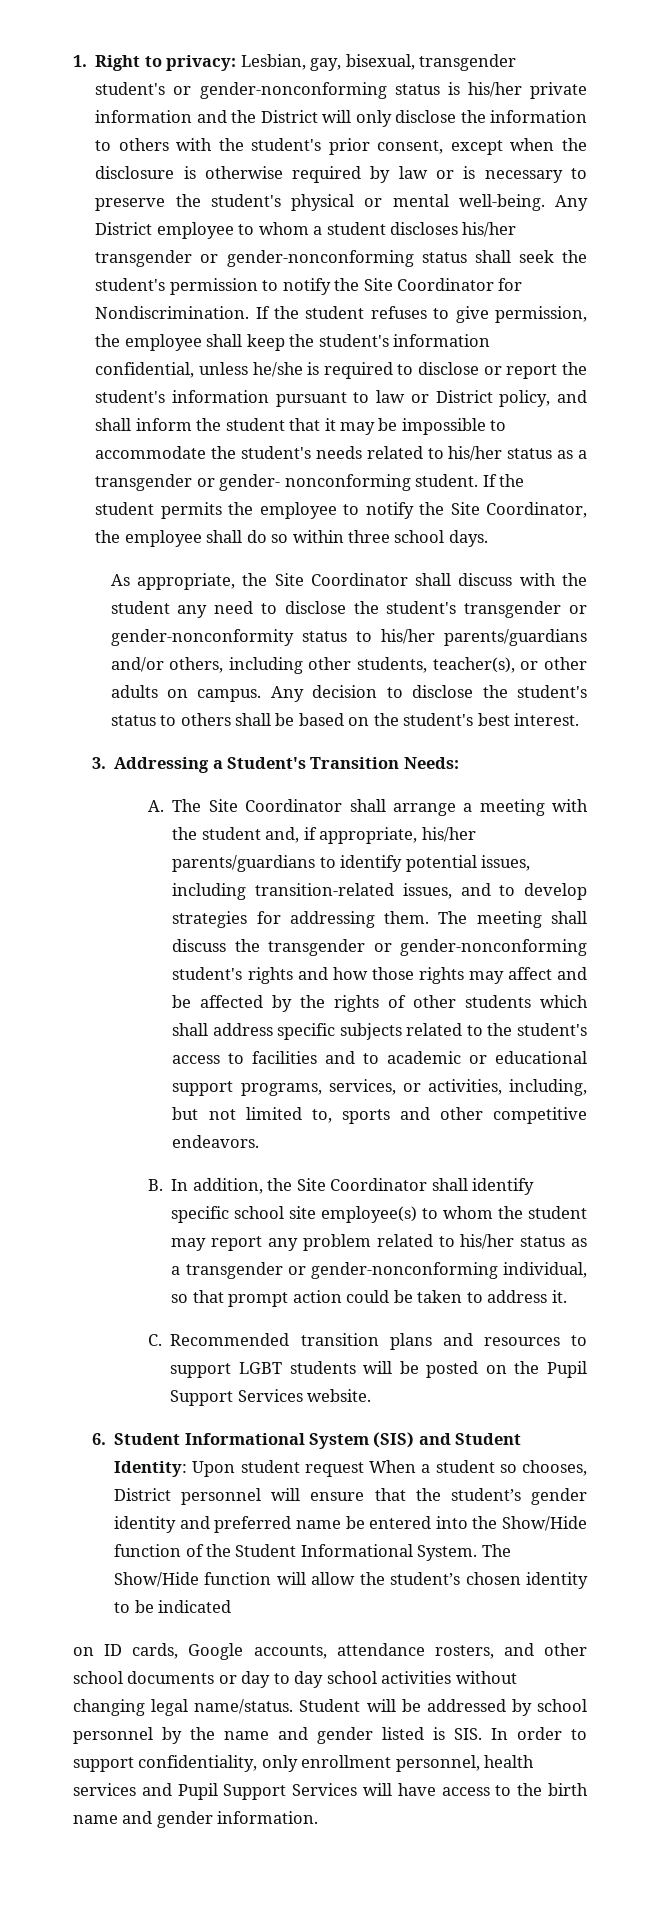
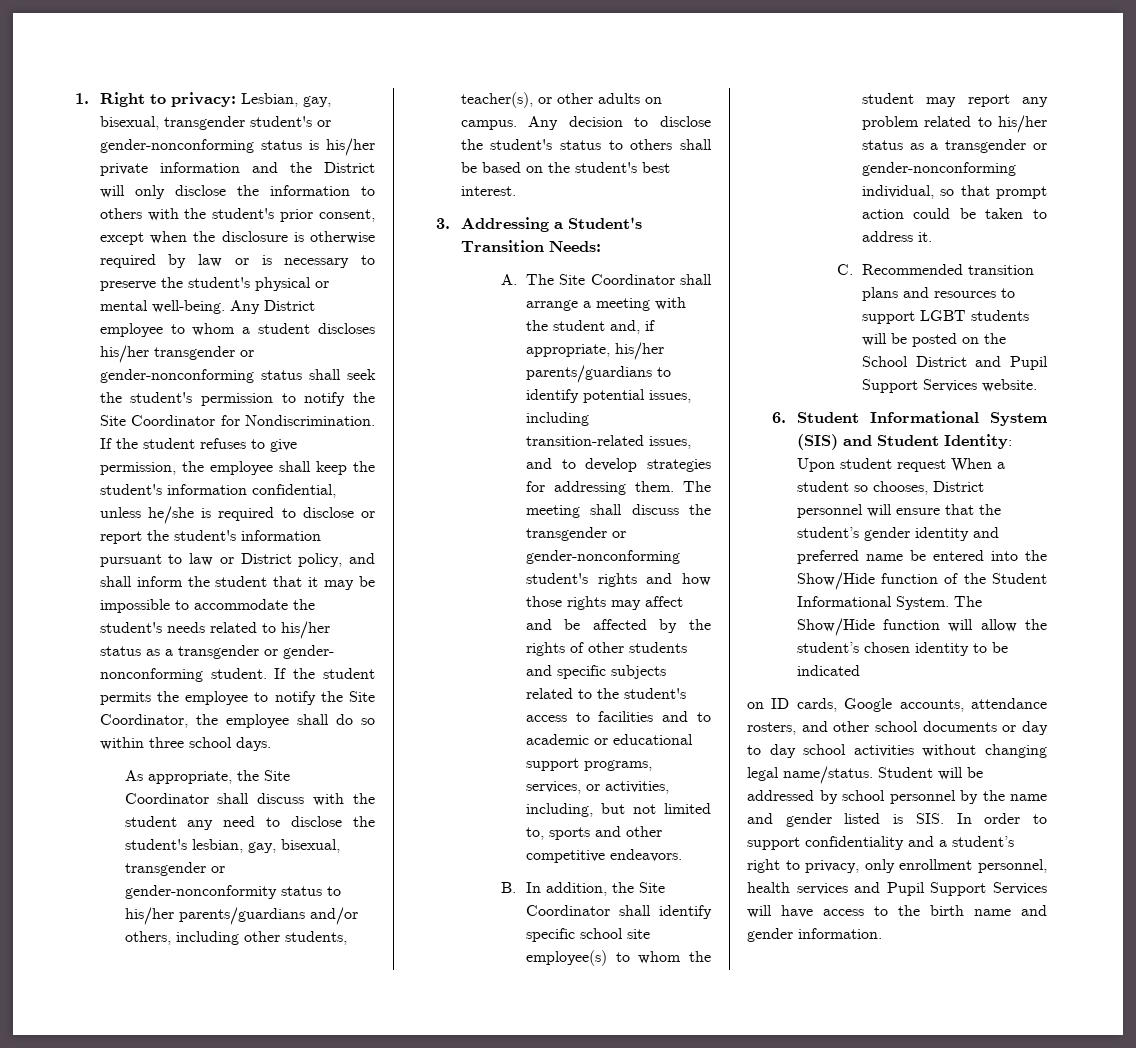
- As appropriate, the Site Coordinator shall discuss with the student any need to disclose the student's transgender or gender-nonconformity status to his/her parents/guardians and/or others, including other students, teacher(s), or other adults on campus.
+ As appropriate, the Site Coordinator shall discuss with the student any need to disclose the student's lesbian, gay, bisexual, transgender or gender-nonconformity status to his/her parents/guardians and/or others, including other students, teacher(s), or other adults on campus.
- The meeting shall discuss the transgender or gender-nonconforming student's rights and how those rights may affect and be affected by the rights of other students which shall address specific subjects related to the student's access to facilities and to academic or educational support programs, services, or activities, including, but not limited to, sports and other competitive endeavors.
+ The meeting shall discuss the transgender or gender-nonconforming student's rights and how those rights may affect and be affected by the rights of other students and specific subjects related to the student's access to facilities and to academic or educational support programs, services, or activities, including, but not limited to, sports and other competitive endeavors.
- C. Recommended transition plans and resources to support LGBT students will be posted on the Pupil Support Services website.
+ C. Recommended transition plans and resources to support LGBT students will be posted on the School District and Pupil Support Services website.
- Student will be addressed by school personnel by the name and gender listed is SIS. In order to support confidentiality, only enrollment personnel, health services and Pupil Support Services will have access to the birth name and gender information.
+ Student will be addressed by school personnel by the name and gender listed is SIS. In order to support confidentiality and a student’s right to privacy, only enrollment personnel, health services and Pupil Support Services will have access to the birth name and gender information.

